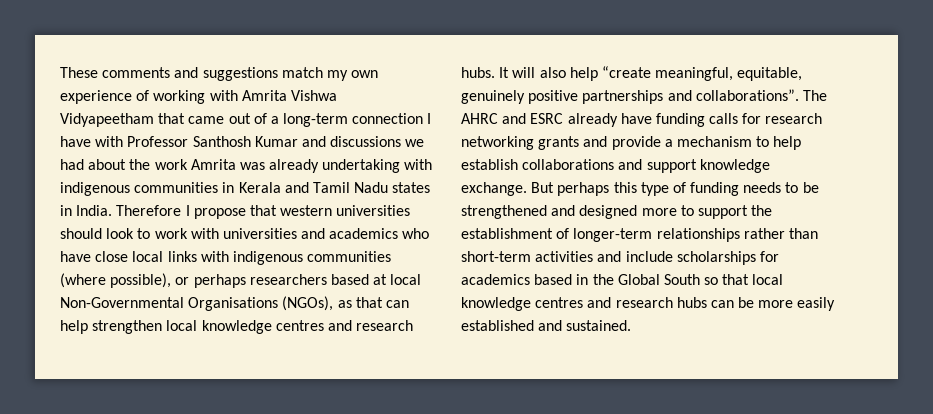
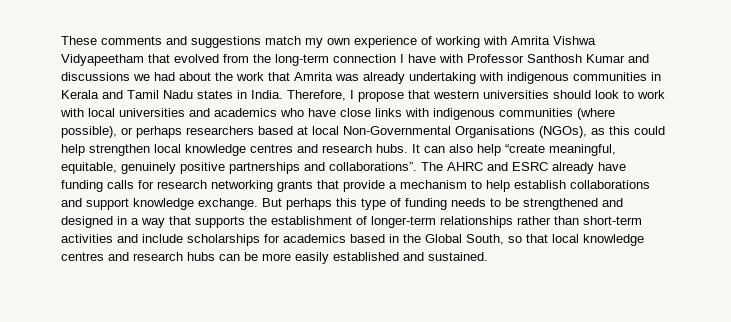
- These comments and suggestions match my own experience of working with Amrita Vishwa Vidyapeetham that came out of a long-term connection I have with Professor Santhosh Kumar and discussions we had about the work Amrita was already undertaking with indigenous communities in Kerala and Tamil Nadu states in India.
+ These comments and suggestions match my own experience of working with Amrita Vishwa Vidyapeetham that evolved from the long-term connection I have with Professor Santhosh Kumar and discussions we had about the work that Amrita was already undertaking with indigenous communities in Kerala and Tamil Nadu states in India.
- Therefore I propose that western universities should look to work with universities and academics who have close local links with indigenous communities (where possible), or perhaps researchers based at local Non-Governmental Organisations (NGOs), as that can help strengthen local knowledge centres and research hubs.
+ Therefore, I propose that western universities should look to work with local universities and academics who have close links with indigenous communities (where possible), or perhaps researchers based at local Non-Governmental Organisations (NGOs), as this could help strengthen local knowledge centres and research hubs.
- It will also help “create meaningful, equitable, genuinely positive partnerships and collaborations”.
+ It can also help “create meaningful, equitable, genuinely positive partnerships and collaborations”.
- The AHRC and ESRC already have funding calls for research networking grants and provide a mechanism to help establish collaborations and support knowledge exchange.
+ The AHRC and ESRC already have funding calls for research networking grants that provide a mechanism to help establish collaborations and support knowledge exchange.
- But perhaps this type of funding needs to be strengthened and designed more to support the establishment of longer-term relationships rather than short-term activities and include scholarships for academics based in the Global South so that local knowledge centres and research hubs can be more easily established and sustained.
+ But perhaps this type of funding needs to be strengthened and designed in a way that supports the establishment of longer-term relationships rather than short-term activities and include scholarships for academics based in the Global South, so that local knowledge centres and research hubs can be more easily established and sustained.

